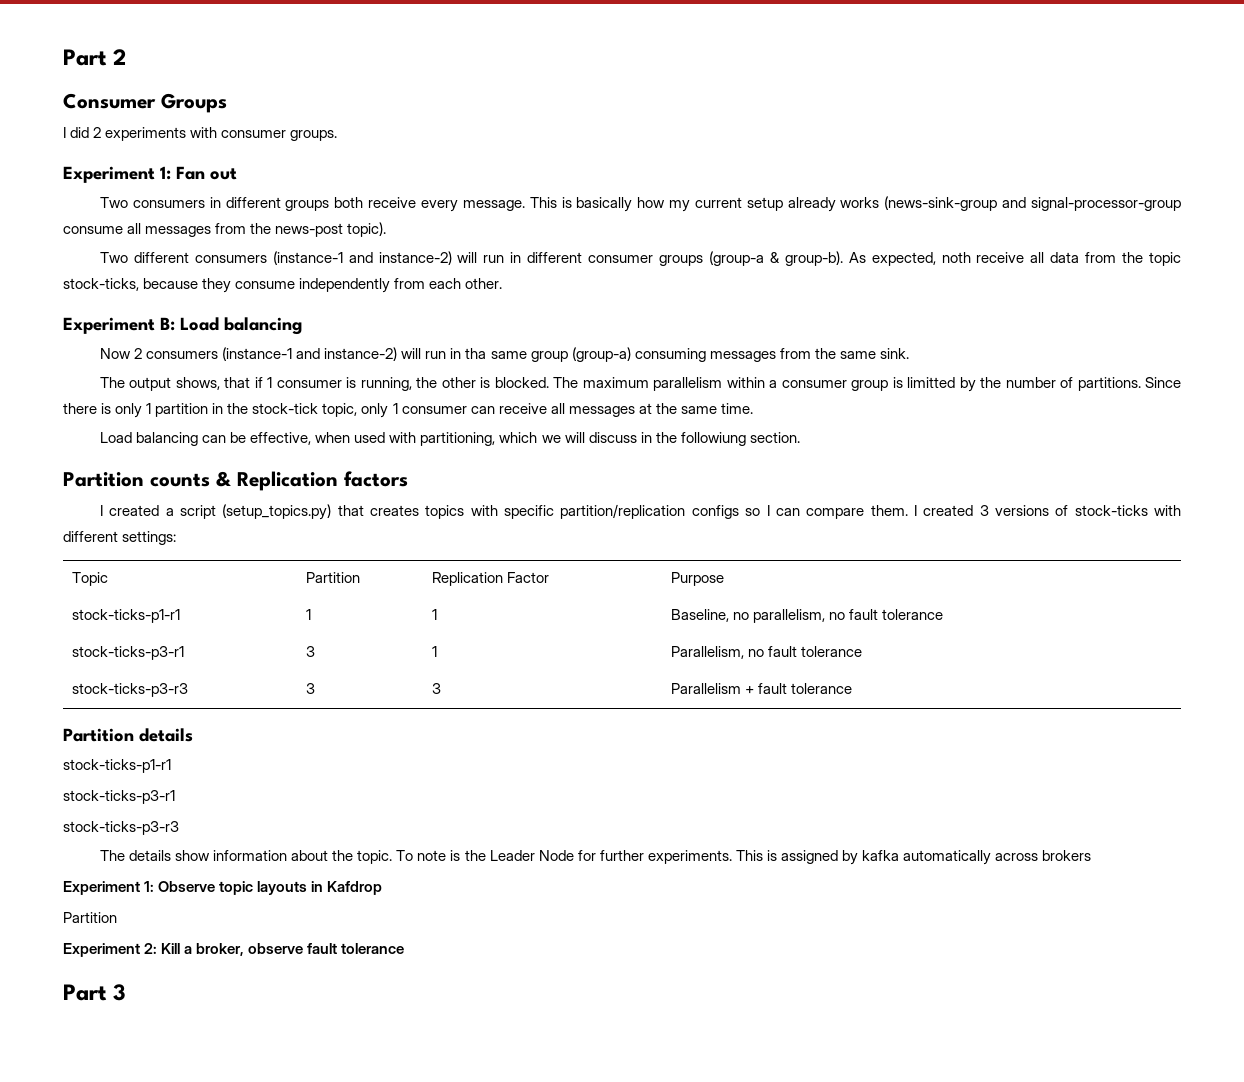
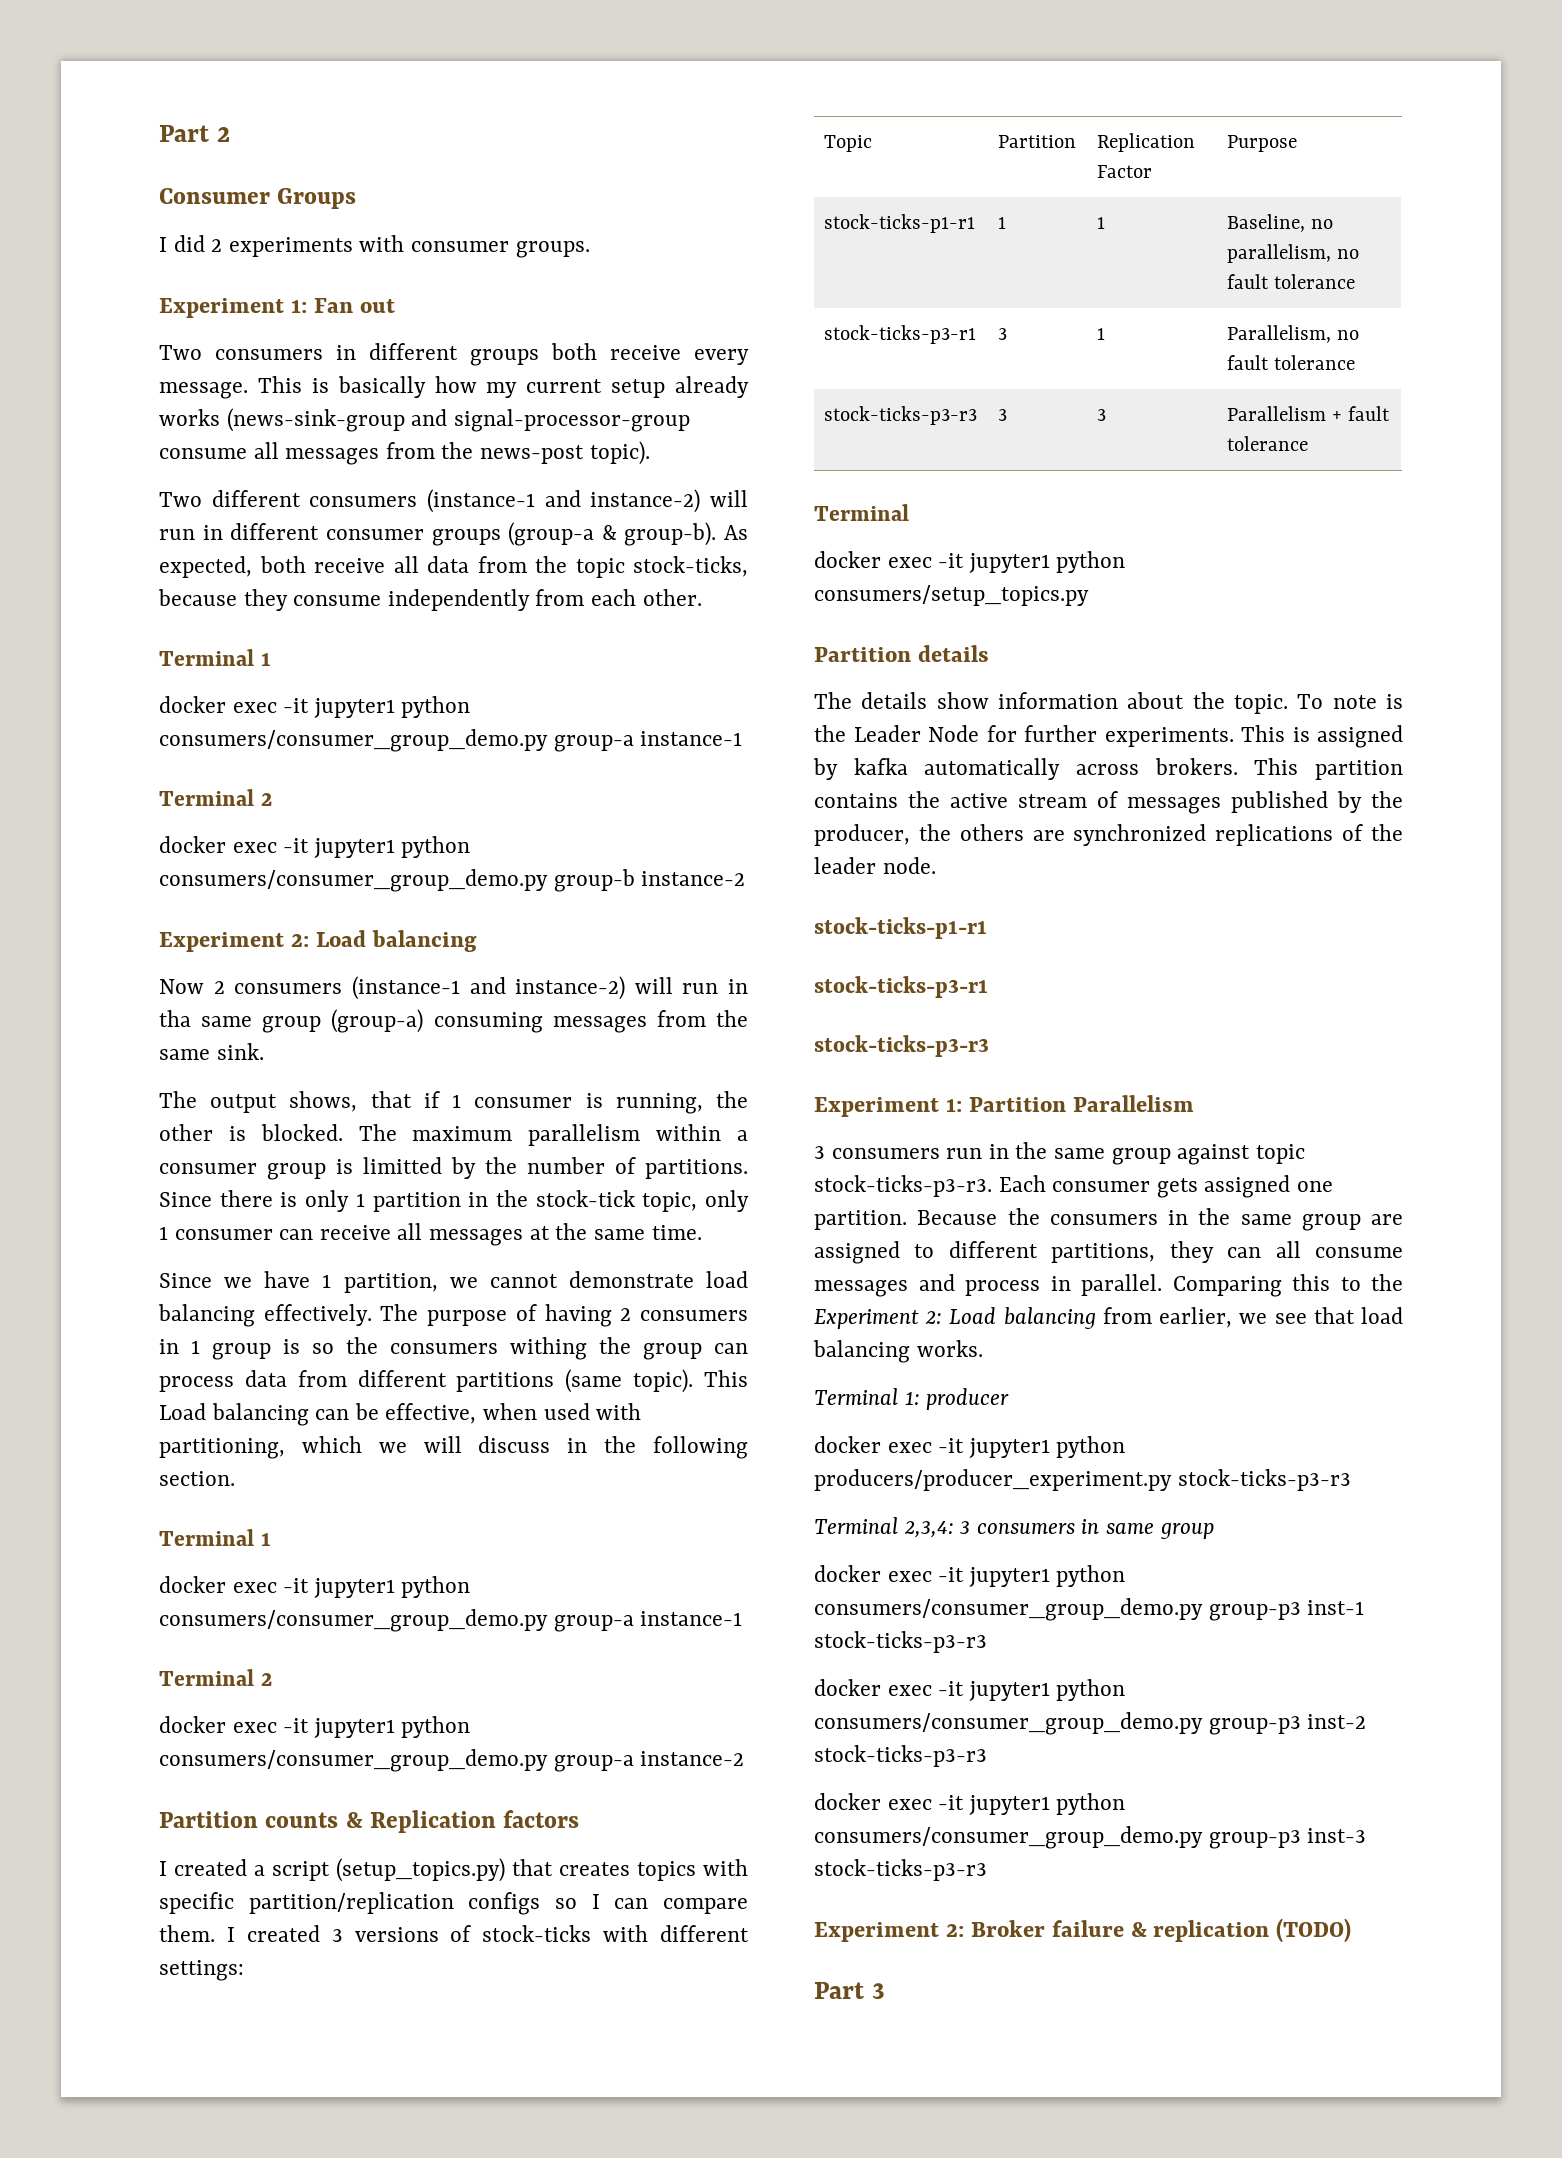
- As expected, noth receive all data from the topic stock-ticks, because they consume independently from each other.
- Experiment B: Load balancing
+ As expected, both receive all data from the topic stock-ticks, because they consume independently from each other.
+ Terminal 1
+ docker exec -it jupyter1 python consumers/consumer_group_demo.py group-a instance-1
+ Terminal 2
+ docker exec -it jupyter1 python consumers/consumer_group_demo.py group-b instance-2
+ Experiment 2: Load balancing
- Load balancing can be effective, when used with partitioning, which we will discuss in the followiung section.
+ Since we have 1 partition, we cannot demonstrate load balancing effectively. The purpose of having 2 consumers in 1 group is so the consumers withing the group can process data from different partitions (same topic). This Load balancing can be effective, when used with partitioning, which we will discuss in the following section.
+ Terminal 1
+ docker exec -it jupyter1 python consumers/consumer_group_demo.py group-a instance-1
+ Terminal 2
+ docker exec -it jupyter1 python consumers/consumer_group_demo.py group-a instance-2
  stock-ticks-p3-r3 | 3 | 3 | Parallelism + fault tolerance
+ Terminal
+ docker exec -it jupyter1 python consumers/setup_topics.py
  Partition details
- stock-ticks-p1-r1
- stock-ticks-p3-r1
- stock-ticks-p3-r3
- This is assigned by kafka automatically across brokers
- Experiment 1: Observe topic layouts in Kafdrop
- Partition
- Experiment 2: Kill a broker, observe fault tolerance
+ This is assigned by kafka automatically across brokers. This partition contains the active stream of messages published by the producer, the others are synchronized replications of the leader node.
+ stock-ticks-p1-r1
+ stock-ticks-p3-r1
+ stock-ticks-p3-r3
+ Experiment 1: Partition Parallelism
+ 3 consumers run in the same group against topic stock-ticks-p3-r3. Each consumer gets assigned one partition. Because the consumers in the same group are assigned to different partitions, they can all consume messages and process in parallel. Comparing this to the Experiment 2: Load balancing from earlier, we see that load balancing works.
+ Terminal 1: producer
+ docker exec -it jupyter1 python producers/producer_experiment.py stock-ticks-p3-r3
+ Terminal 2,3,4: 3 consumers in same group
+ docker exec -it jupyter1 python consumers/consumer_group_demo.py group-p3 inst-1 stock-ticks-p3-r3
+ docker exec -it jupyter1 python consumers/consumer_group_demo.py group-p3 inst-2 stock-ticks-p3-r3
+ docker exec -it jupyter1 python consumers/consumer_group_demo.py group-p3 inst-3 stock-ticks-p3-r3
+ Experiment 2: Broker failure & replication (TODO)

